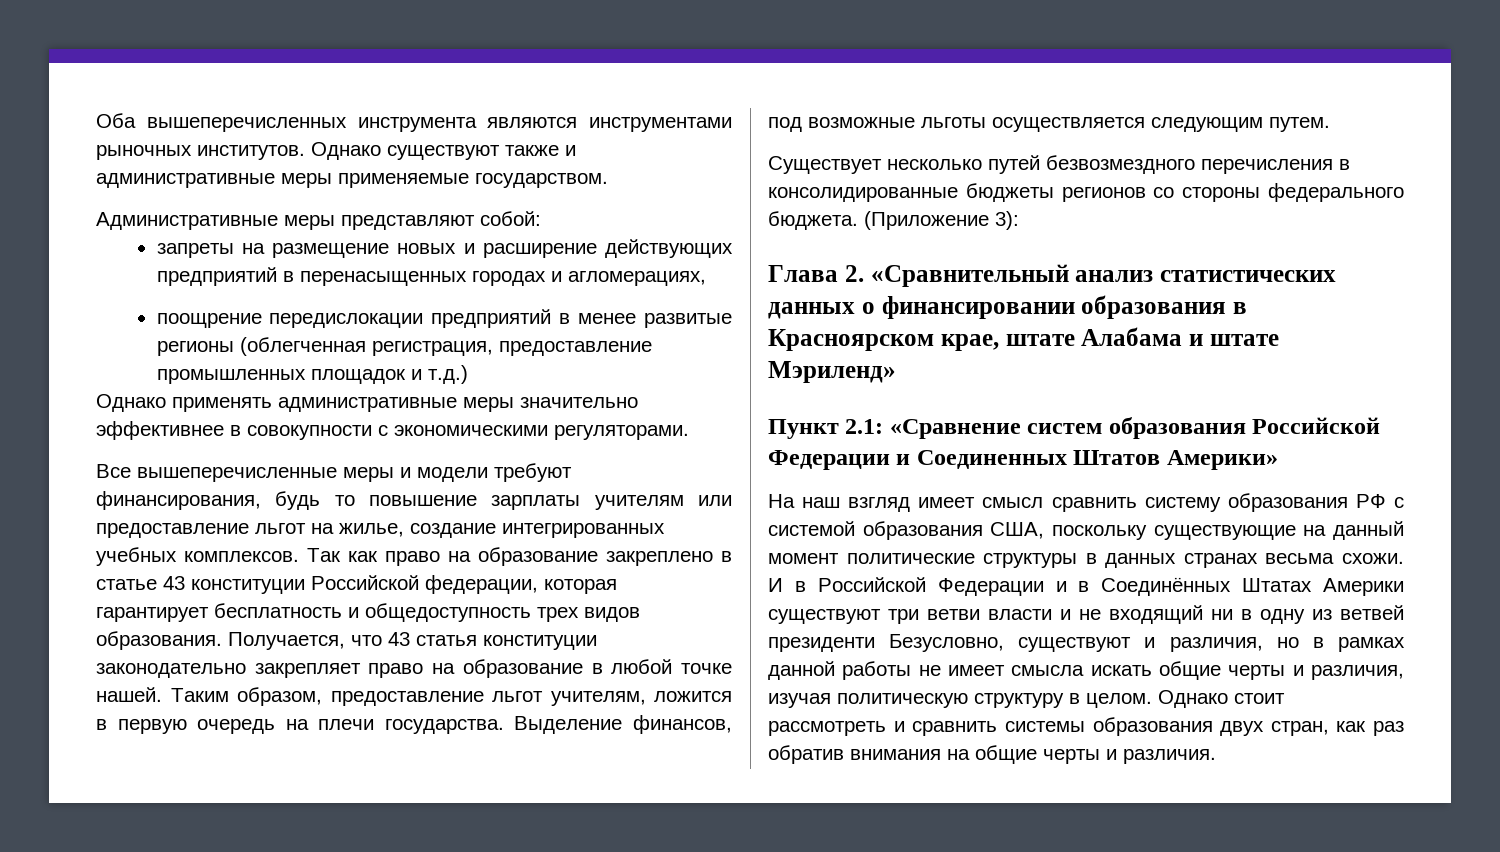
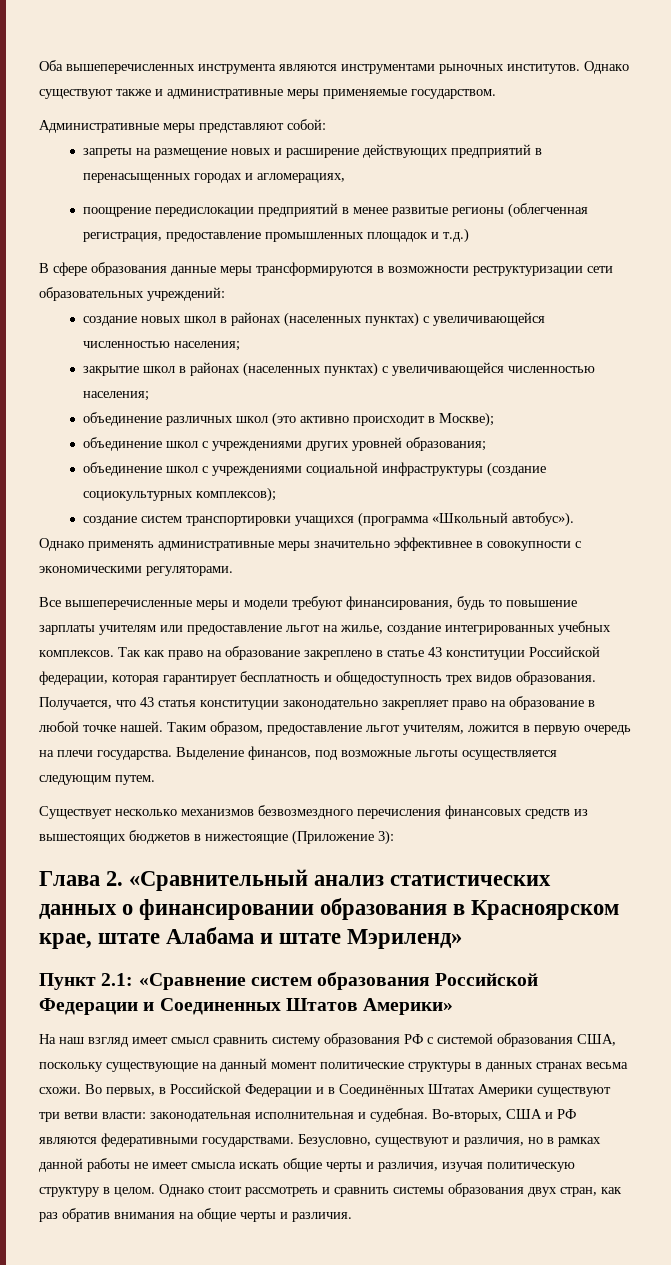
+ В сфере образования данные меры трансформируются в возможности реструктуризации сети образовательных учреждений:
+ создание новых школ в районах (населенных пунктах) с увеличивающейся численностью населения;
+ закрытие школ в районах (населенных пунктах) с увеличивающейся численностью населения;
+ объединение различных школ (это активно происходит в Москве);
+ объединение школ с учреждениями других уровней образования;
+ объединение школ с учреждениями социальной инфраструктуры (создание социокультурных комплексов);
+ создание систем транспортировки учащихся (программа «Школьный автобус»).
- Существует несколько путей безвозмездного перечисления в консолидированные бюджеты регионов со стороны федерального бюджета. (Приложение 3):
+ Существует несколько механизмов безвозмездного перечисления финансовых средств из вышестоящих бюджетов в нижестоящие (Приложение 3):
- И в Российской Федерации и в Соединённых Штатах Америки существуют три ветви власти и не входящий ни в одну из ветвей президенти Безусловно, существуют и различия, но в рамках данной работы не имеет смысла искать общие черты и различия, изучая политическую структуру в целом.
+ Во первых, в Российской Федерации и в Соединённых Штатах Америки существуют три ветви власти: законодательная исполнительная и судебная. Во-вторых, США и РФ являются федеративными государствами. Безусловно, существуют и различия, но в рамках данной работы не имеет смысла искать общие черты и различия, изучая политическую структуру в целом.

